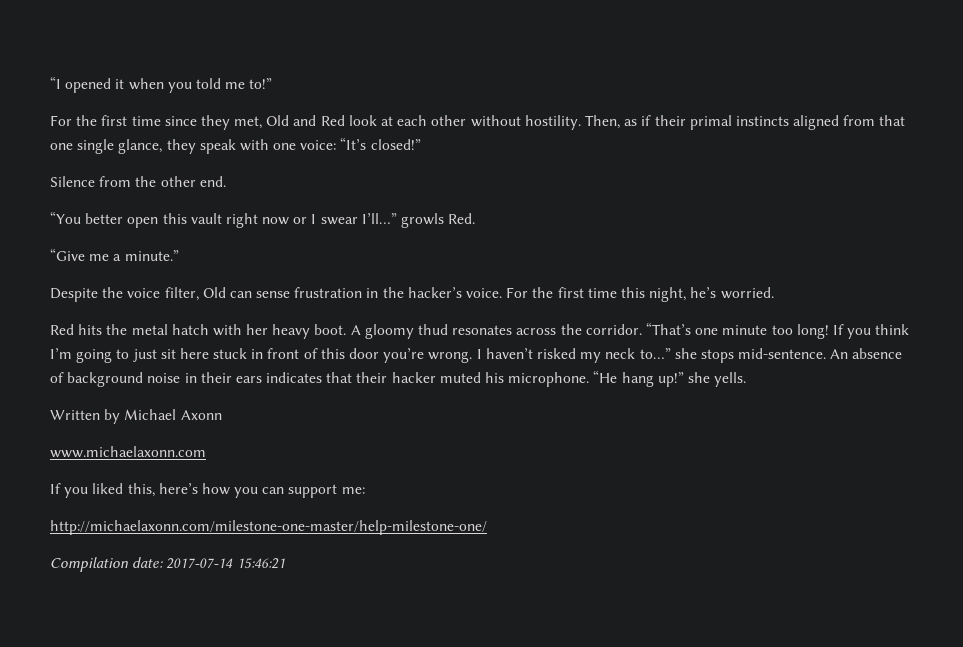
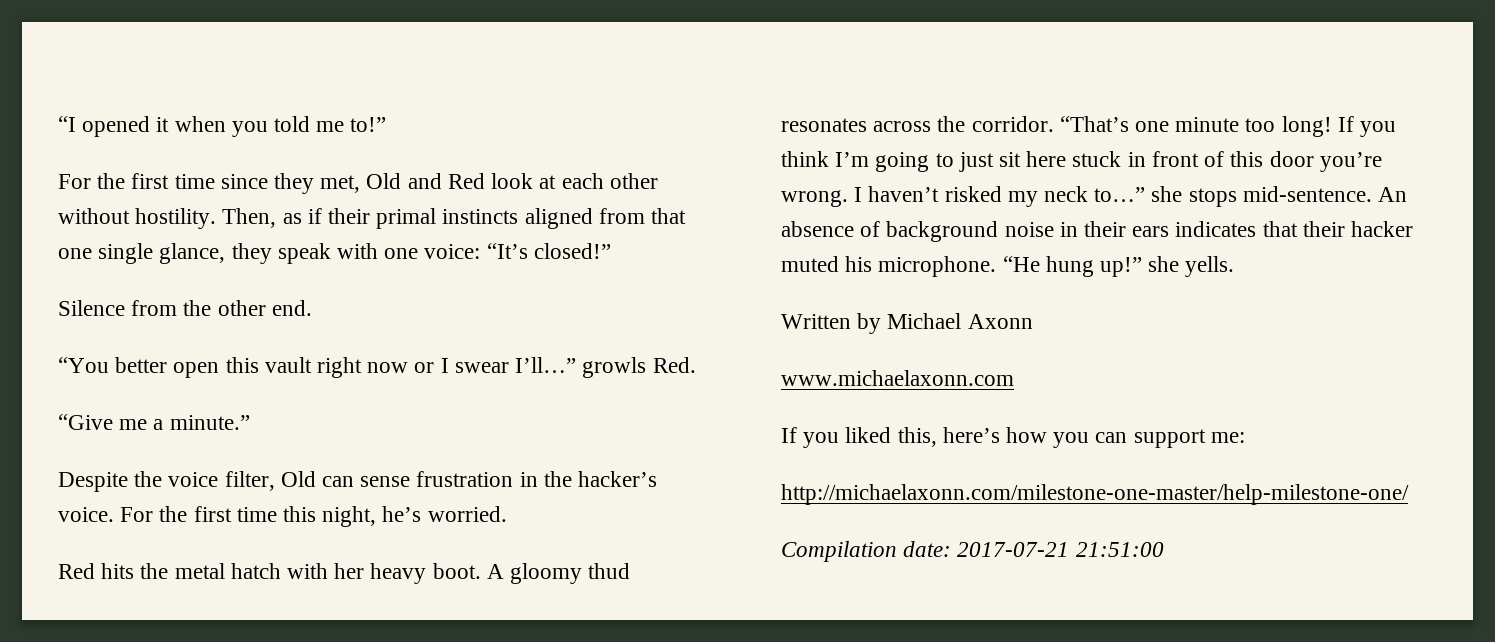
- “He hang up!” she yells.
+ “He hung up!” she yells.
- Compilation date: 2017-07-14 15:46:21
+ Compilation date: 2017-07-21 21:51:00

